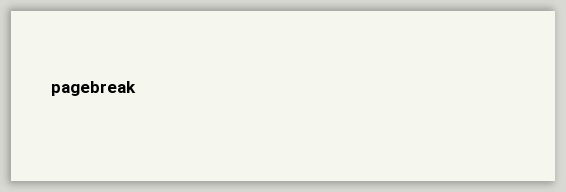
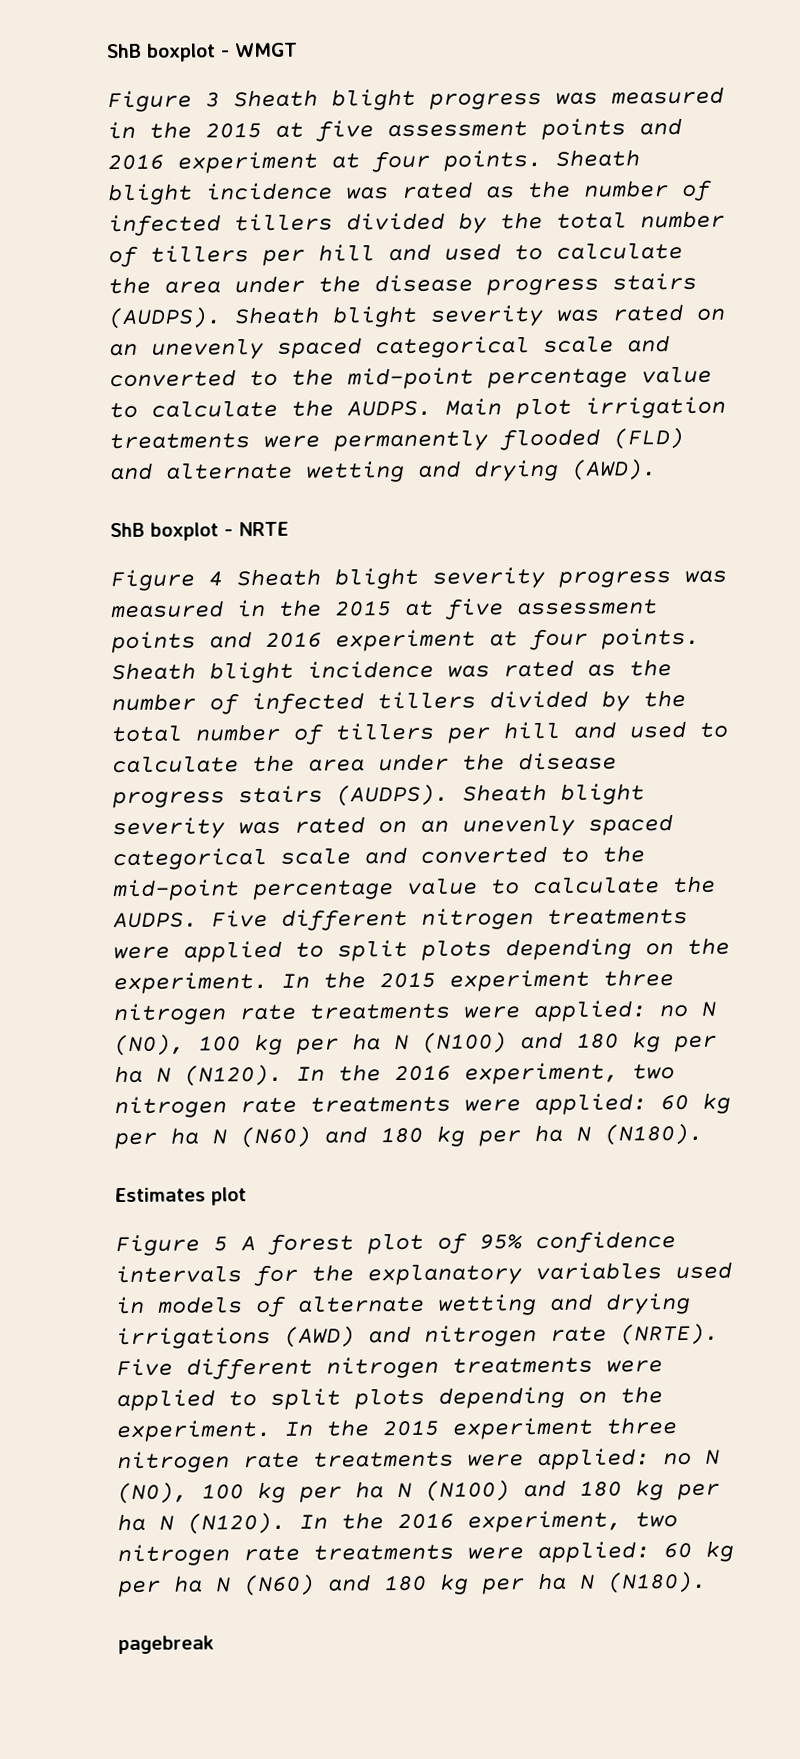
+ ShB boxplot - WMGT
+ Figure 3 Sheath blight progress was measured in the 2015 at five assessment points and 2016 experiment at four points. Sheath blight incidence was rated as the number of infected tillers divided by the total number of tillers per hill and used to calculate the area under the disease progress stairs (AUDPS). Sheath blight severity was rated on an unevenly spaced categorical scale and converted to the mid-point percentage value to calculate the AUDPS. Main plot irrigation treatments were permanently flooded (FLD) and alternate wetting and drying (AWD).
+ ShB boxplot - NRTE
+ Figure 4 Sheath blight severity progress was measured in the 2015 at five assessment points and 2016 experiment at four points. Sheath blight incidence was rated as the number of infected tillers divided by the total number of tillers per hill and used to calculate the area under the disease progress stairs (AUDPS). Sheath blight severity was rated on an unevenly spaced categorical scale and converted to the mid-point percentage value to calculate the AUDPS. Five different nitrogen treatments were applied to split plots depending on the experiment. In the 2015 experiment three nitrogen rate treatments were applied: no N (N0), 100 kg per ha N (N100) and 180 kg per ha N (N120). In the 2016 experiment, two nitrogen rate treatments were applied: 60 kg per ha N (N60) and 180 kg per ha N (N180).
+ Estimates plot
+ Figure 5 A forest plot of 95% confidence intervals for the explanatory variables used in models of alternate wetting and drying irrigations (AWD) and nitrogen rate (NRTE). Five different nitrogen treatments were applied to split plots depending on the experiment. In the 2015 experiment three nitrogen rate treatments were applied: no N (N0), 100 kg per ha N (N100) and 180 kg per ha N (N120). In the 2016 experiment, two nitrogen rate treatments were applied: 60 kg per ha N (N60) and 180 kg per ha N (N180).

